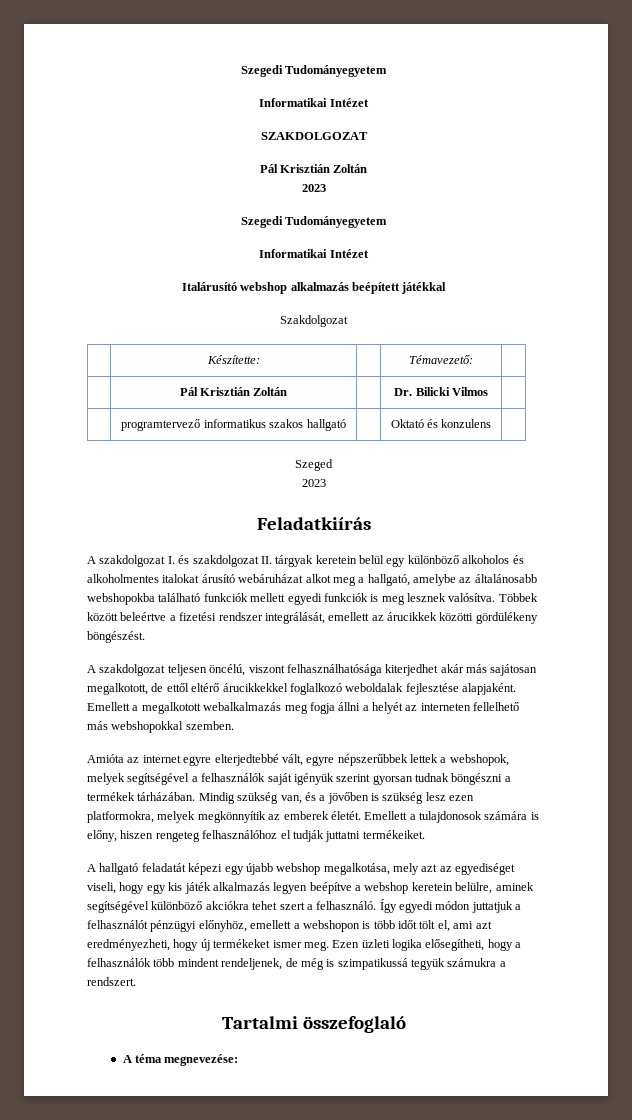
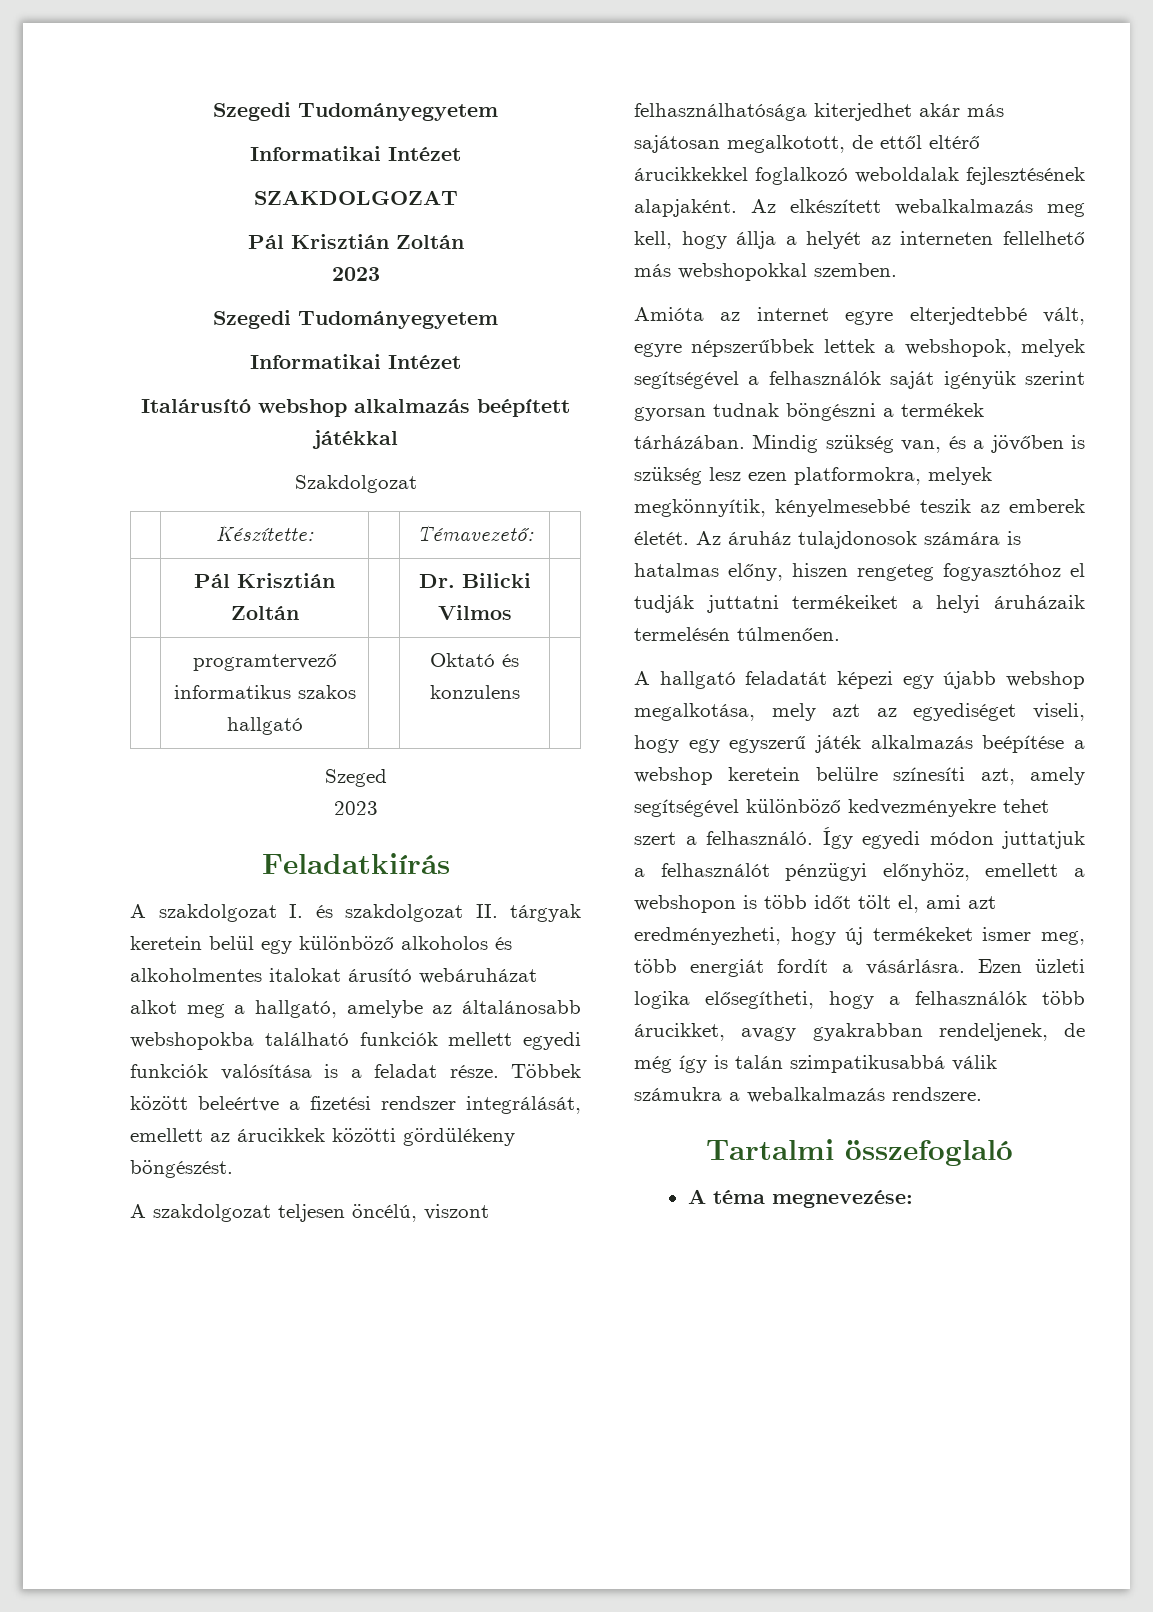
- A szakdolgozat I. és szakdolgozat II. tárgyak keretein belül egy különböző alkoholos és alkoholmentes italokat árusító webáruházat alkot meg a hallgató, amelybe az általánosabb webshopokba található funkciók mellett egyedi funkciók is meg lesznek valósítva.
+ A szakdolgozat I. és szakdolgozat II. tárgyak keretein belül egy különböző alkoholos és alkoholmentes italokat árusító webáruházat alkot meg a hallgató, amelybe az általánosabb webshopokba található funkciók mellett egyedi funkciók valósítása is a feladat része.
- A szakdolgozat teljesen öncélú, viszont felhasználhatósága kiterjedhet akár más sajátosan megalkotott, de ettől eltérő árucikkekkel foglalkozó weboldalak fejlesztése alapjaként. Emellett a megalkotott webalkalmazás meg fogja állni a helyét az interneten fellelhető más webshopokkal szemben.
+ A szakdolgozat teljesen öncélú, viszont felhasználhatósága kiterjedhet akár más sajátosan megalkotott, de ettől eltérő árucikkekkel foglalkozó weboldalak fejlesztésének alapjaként. Az elkészített webalkalmazás meg kell, hogy állja a helyét az interneten fellelhető más webshopokkal szemben.
- Mindig szükség van, és a jövőben is szükség lesz ezen platformokra, melyek megkönnyítik az emberek életét.
+ Mindig szükség van, és a jövőben is szükség lesz ezen platformokra, melyek megkönnyítik, kényelmesebbé teszik az emberek életét.
- Emellett a tulajdonosok számára is előny, hiszen rengeteg felhasználóhoz el tudják juttatni termékeiket.
+ Az áruház tulajdonosok számára is hatalmas előny, hiszen rengeteg fogyasztóhoz el tudják juttatni termékeiket a helyi áruházaik termelésén túlmenően.
- A hallgató feladatát képezi egy újabb webshop megalkotása, mely azt az egyediséget viseli, hogy egy kis játék alkalmazás legyen beépítve a webshop keretein belülre, aminek segítségével különböző akciókra tehet szert a felhasználó.
+ A hallgató feladatát képezi egy újabb webshop megalkotása, mely azt az egyediséget viseli, hogy egy egyszerű játék alkalmazás beépítése a webshop keretein belülre színesíti azt, amely segítségével különböző kedvezményekre tehet szert a felhasználó.
- Így egyedi módon juttatjuk a felhasználót pénzügyi előnyhöz, emellett a webshopon is több időt tölt el, ami azt eredményezheti, hogy új termékeket ismer meg.
+ Így egyedi módon juttatjuk a felhasználót pénzügyi előnyhöz, emellett a webshopon is több időt tölt el, ami azt eredményezheti, hogy új termékeket ismer meg, több energiát fordít a vásárlásra.
- Ezen üzleti logika elősegítheti, hogy a felhasználók több mindent rendeljenek, de még is szimpatikussá tegyük számukra a rendszert.
+ Ezen üzleti logika elősegítheti, hogy a felhasználók több árucikket, avagy gyakrabban rendeljenek, de még így is talán szimpatikusabbá válik számukra a webalkalmazás rendszere.

